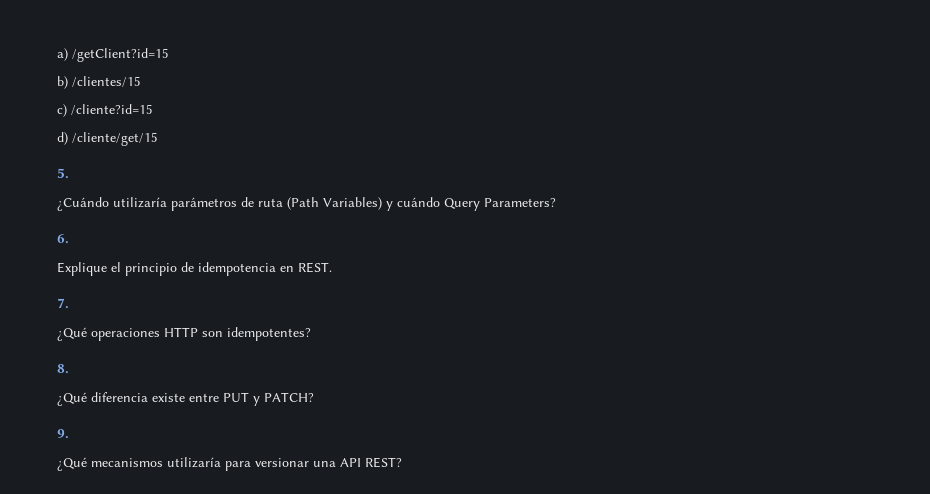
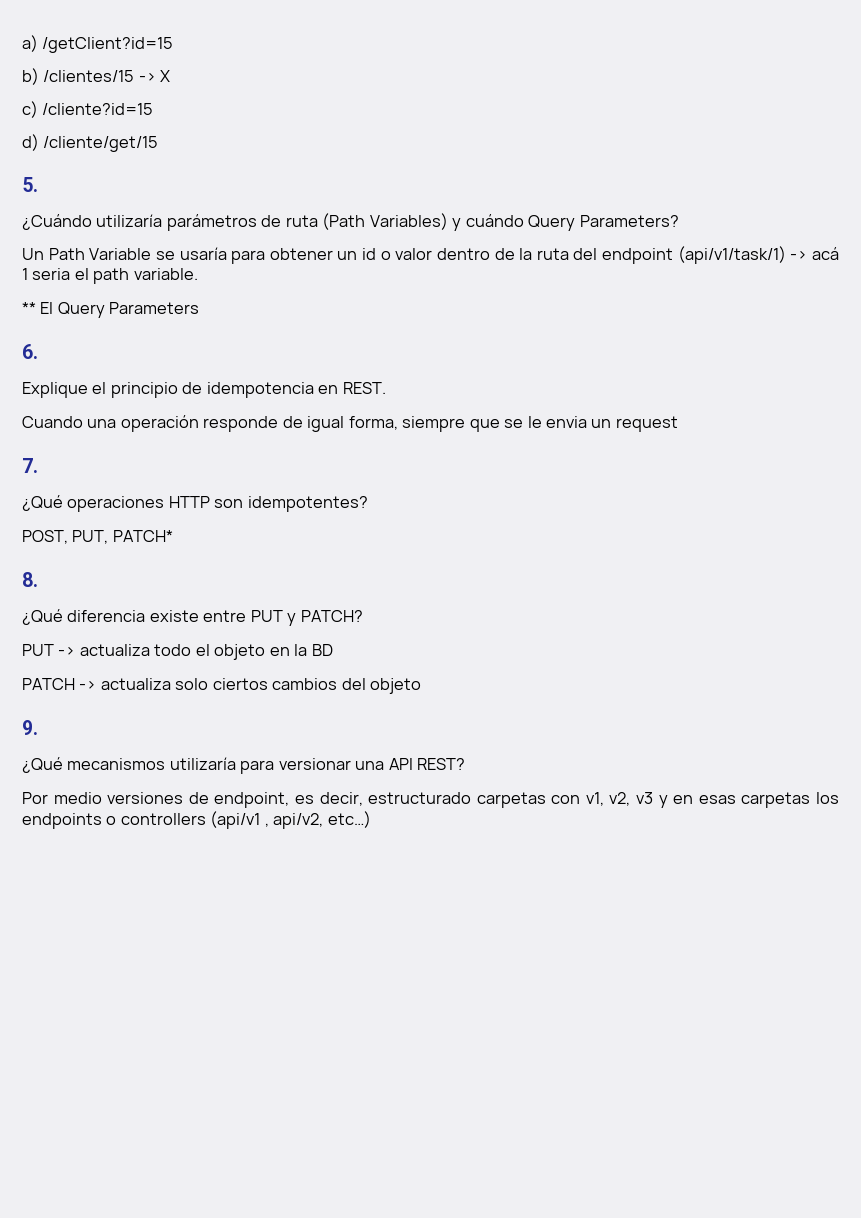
- b) /clientes/15
+ b) /clientes/15 -> X
+ Un Path Variable se usaría para obtener un id o valor dentro de la ruta del endpoint (api/v1/task/1) -> acá 1 seria el path variable.
+ ** El Query Parameters
+ Cuando una operación responde de igual forma, siempre que se le envia un request
+ POST, PUT, PATCH*
+ PUT -> actualiza todo el objeto en la BD
+ PATCH -> actualiza solo ciertos cambios del objeto
+ Por medio versiones de endpoint, es decir, estructurado carpetas con v1, v2, v3 y en esas carpetas los endpoints o controllers (api/v1 , api/v2, etc…)

